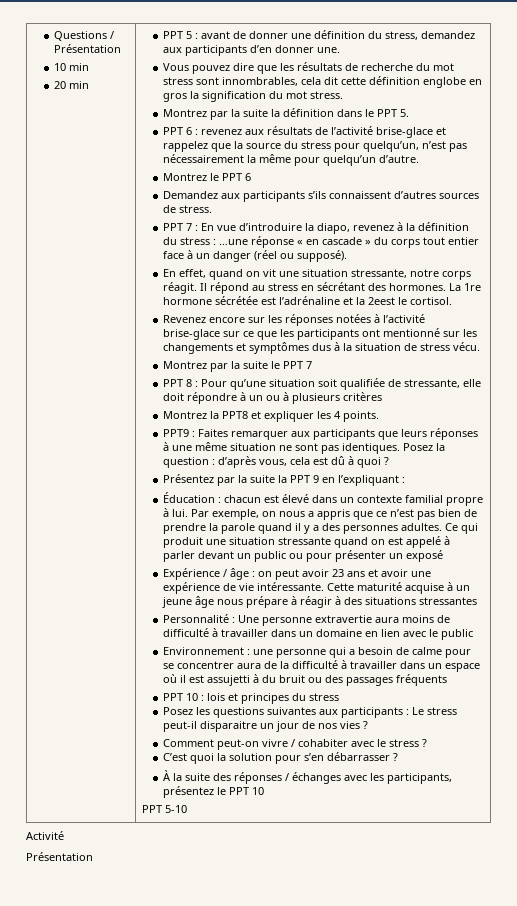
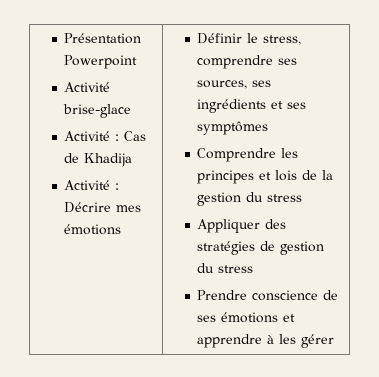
- Questions / Présentation
- 10 min
- 20 min | PPT 5 : avant de donner une définition du stress, demandez aux participants d’en donner une.
- Vous pouvez dire que les résultats de recherche du mot stress sont innombrables, cela dit cette définition englobe en gros la signification du mot stress.
- Montrez par la suite la définition dans le PPT 5.
- PPT 6 : revenez aux résultats de l’activité brise-glace et rappelez que la source du stress pour quelqu’un, n’est pas nécessairement la même pour quelqu’un d’autre.
- Montrez le PPT 6
- Demandez aux participants s’ils connaissent d’autres sources de stress.
- PPT 7 : En vue d’introduire la diapo, revenez à la définition du stress : …une réponse « en cascade » du corps tout entier face à un danger (réel ou supposé).
- En effet, quand on vit une situation stressante, notre corps réagit. Il répond au stress en sécrétant des hormones. La 1re hormone sécrétée est l’adrénaline et la 2eest le cortisol.
- Revenez encore sur les réponses notées à l’activité brise-glace sur ce que les participants ont mentionné sur les changements et symptômes dus à la situation de stress vécu.
- Montrez par la suite le PPT 7
- PPT 8 : Pour qu’une situation soit qualifiée de stressante, elle doit répondre à un ou à plusieurs critères
- Montrez la PPT8 et expliquer les 4 points.
- PPT9 : Faites remarquer aux participants que leurs réponses à une même situation ne sont pas identiques. Posez la question : d’après vous, cela est dû à quoi ?
- Présentez par la suite la PPT 9 en l’expliquant :
- Éducation : chacun est élevé dans un contexte familial propre à lui. Par exemple, on nous a appris que ce n’est pas bien de prendre la parole quand il y a des personnes adultes. Ce qui produit une situation stressante quand on est appelé à parler devant un public ou pour présenter un exposé
- Expérience / âge : on peut avoir 23 ans et avoir une expérience de vie intéressante. Cette maturité acquise à un jeune âge nous prépare à réagir à des situations stressantes
- Personnalité : Une personne extravertie aura moins de difficulté à travailler dans un domaine en lien avec le public
- Environnement : une personne qui a besoin de calme pour se concentrer aura de la difficulté à travailler dans un espace où il est assujetti à du bruit ou des passages fréquents
- PPT 10 : lois et principes du stress
- Posez les questions suivantes aux participants : Le stress peut-il disparaitre un jour de nos vies ?
- Comment peut-on vivre / cohabiter avec le stress ?
- C’est quoi la solution pour s’en débarrasser ?
- À la suite des réponses / échanges avec les participants, présentez le PPT 10
- PPT 5-10
- Activité
- Présentation
+ Présentation Powerpoint
+ Activité brise-glace
+ Activité : Cas de Khadija
+ Activité : Décrire mes émotions | Définir le stress, comprendre ses sources, ses ingrédients et ses symptômes
+ Comprendre les principes et lois de la gestion du stress
+ Appliquer des stratégies de gestion du stress
+ Prendre conscience de ses émotions et apprendre à les gérer

